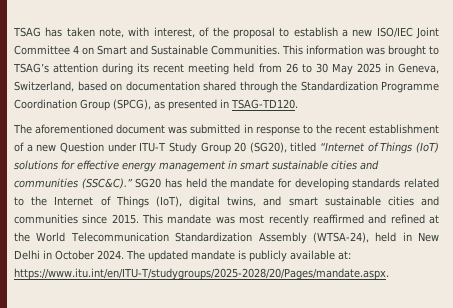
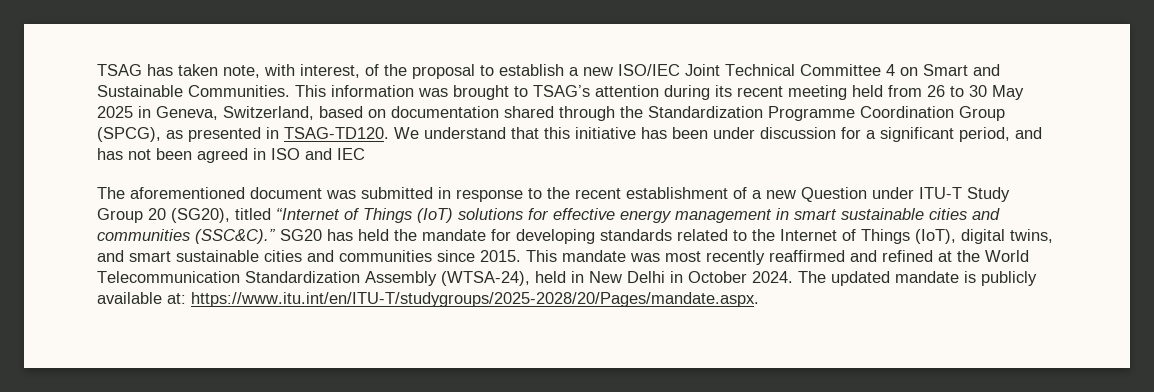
- TSAG has taken note, with interest, of the proposal to establish a new ISO/IEC Joint Committee 4 on Smart and Sustainable Communities.
+ TSAG has taken note, with interest, of the proposal to establish a new ISO/IEC Joint Technical Committee 4 on Smart and Sustainable Communities.
+ We understand that this initiative has been under discussion for a significant period, and has not been agreed in ISO and IEC

